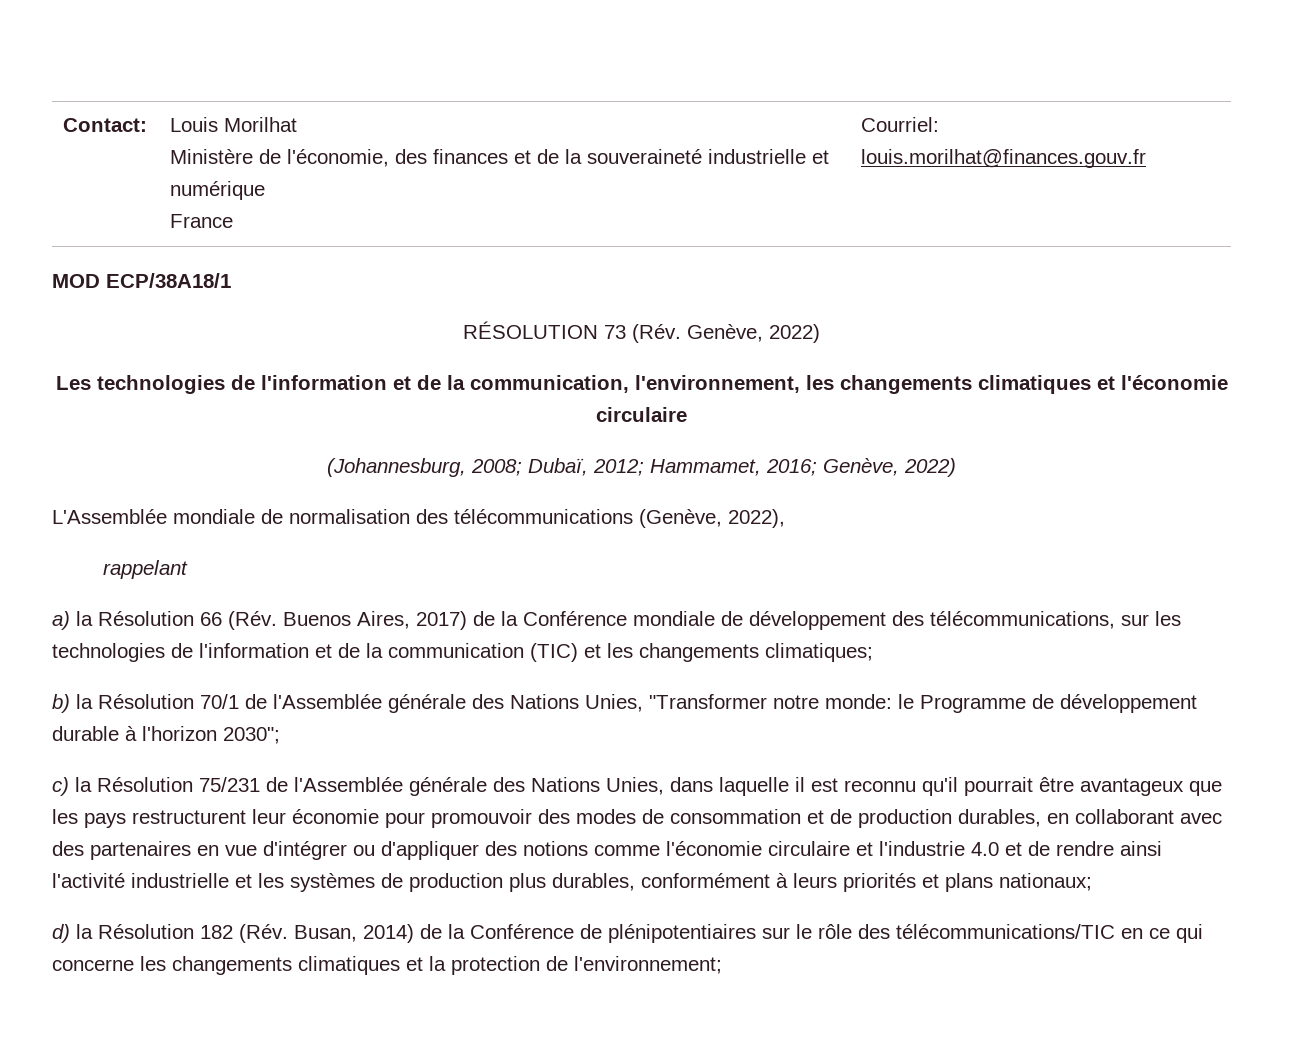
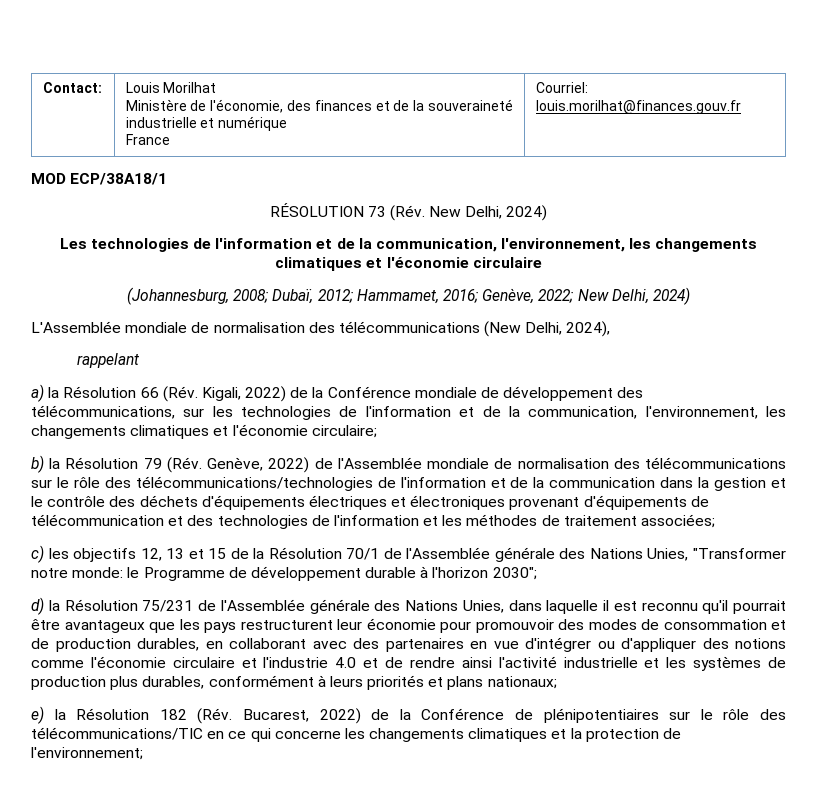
- RÉSOLUTION 73 (Rév. Genève, 2022)
+ RÉSOLUTION 73 (Rév. New Delhi, 2024)
- (Johannesburg, 2008; Dubaï, 2012; Hammamet, 2016; Genève, 2022)
+ (Johannesburg, 2008; Dubaï, 2012; Hammamet, 2016; Genève, 2022; New Delhi, 2024)
- L'Assemblée mondiale de normalisation des télécommunications (Genève, 2022),
+ L'Assemblée mondiale de normalisation des télécommunications (New Delhi, 2024),
- a) la Résolution 66 (Rév. Buenos Aires, 2017) de la Conférence mondiale de développement des télécommunications, sur les technologies de l'information et de la communication (TIC) et les changements climatiques;
- b) la Résolution 70/1 de l'Assemblée générale des Nations Unies, "Transformer notre monde: le Programme de développement durable à l'horizon 2030";
+ a) la Résolution 66 (Rév. Kigali, 2022) de la Conférence mondiale de développement des télécommunications, sur les technologies de l'information et de la communication, l'environnement, les changements climatiques et l'économie circulaire;
+ b) la Résolution 79 (Rév. Genève, 2022) de l'Assemblée mondiale de normalisation des télécommunications sur le rôle des télécommunications/technologies de l'information et de la communication dans la gestion et le contrôle des déchets d'équipements électriques et électroniques provenant d'équipements de télécommunication et des technologies de l'information et les méthodes de traitement associées;
+ c) les objectifs 12, 13 et 15 de la Résolution 70/1 de l'Assemblée générale des Nations Unies, "Transformer notre monde: le Programme de développement durable à l'horizon 2030";
- c) la Résolution 75/231 de l'Assemblée générale des Nations Unies, dans laquelle il est reconnu qu'il pourrait être avantageux que les pays restructurent leur économie pour promouvoir des modes de consommation et de production durables, en collaborant avec des partenaires en vue d'intégrer ou d'appliquer des notions comme l'économie circulaire et l'industrie 4.0 et de rendre ainsi l'activité industrielle et les systèmes de production plus durables, conformément à leurs priorités et plans nationaux;
+ d) la Résolution 75/231 de l'Assemblée générale des Nations Unies, dans laquelle il est reconnu qu'il pourrait être avantageux que les pays restructurent leur économie pour promouvoir des modes de consommation et de production durables, en collaborant avec des partenaires en vue d'intégrer ou d'appliquer des notions comme l'économie circulaire et l'industrie 4.0 et de rendre ainsi l'activité industrielle et les systèmes de production plus durables, conformément à leurs priorités et plans nationaux;
- d) la Résolution 182 (Rév. Busan, 2014) de la Conférence de plénipotentiaires sur le rôle des télécommunications/TIC en ce qui concerne les changements climatiques et la protection de l'environnement;
+ e) la Résolution 182 (Rév. Bucarest, 2022) de la Conférence de plénipotentiaires sur le rôle des télécommunications/TIC en ce qui concerne les changements climatiques et la protection de l'environnement;

